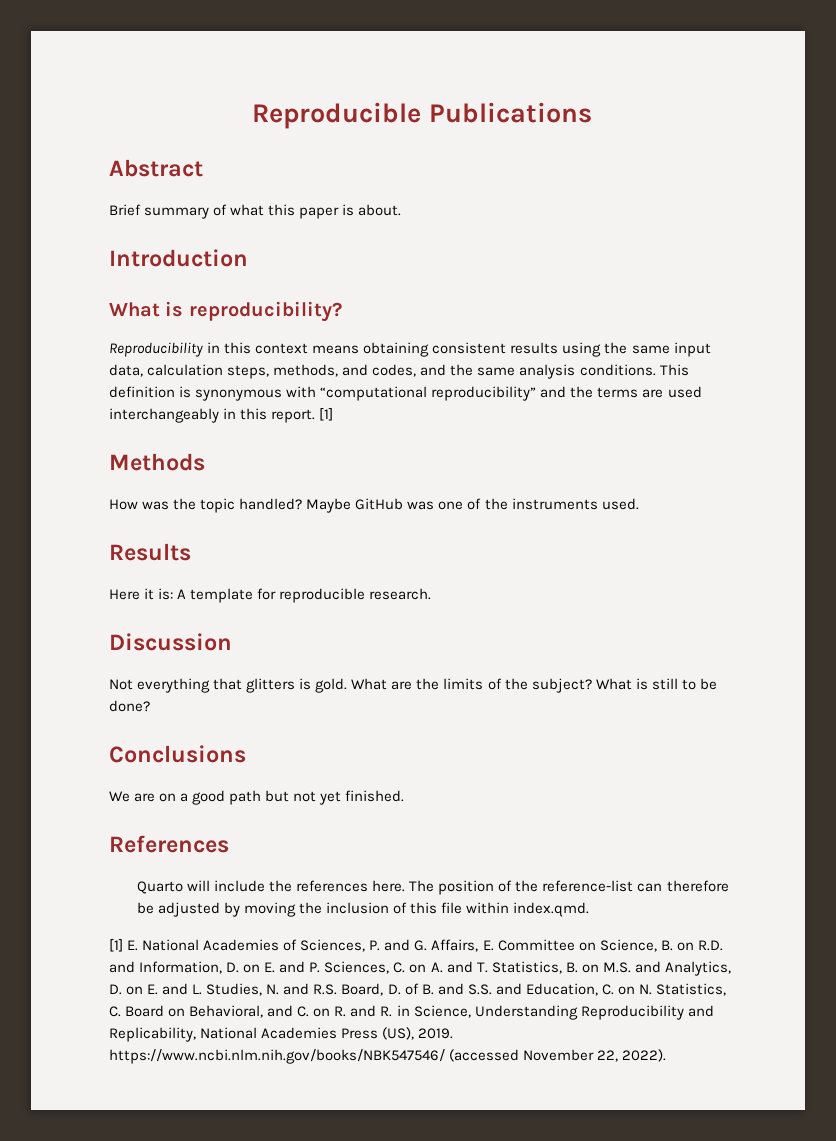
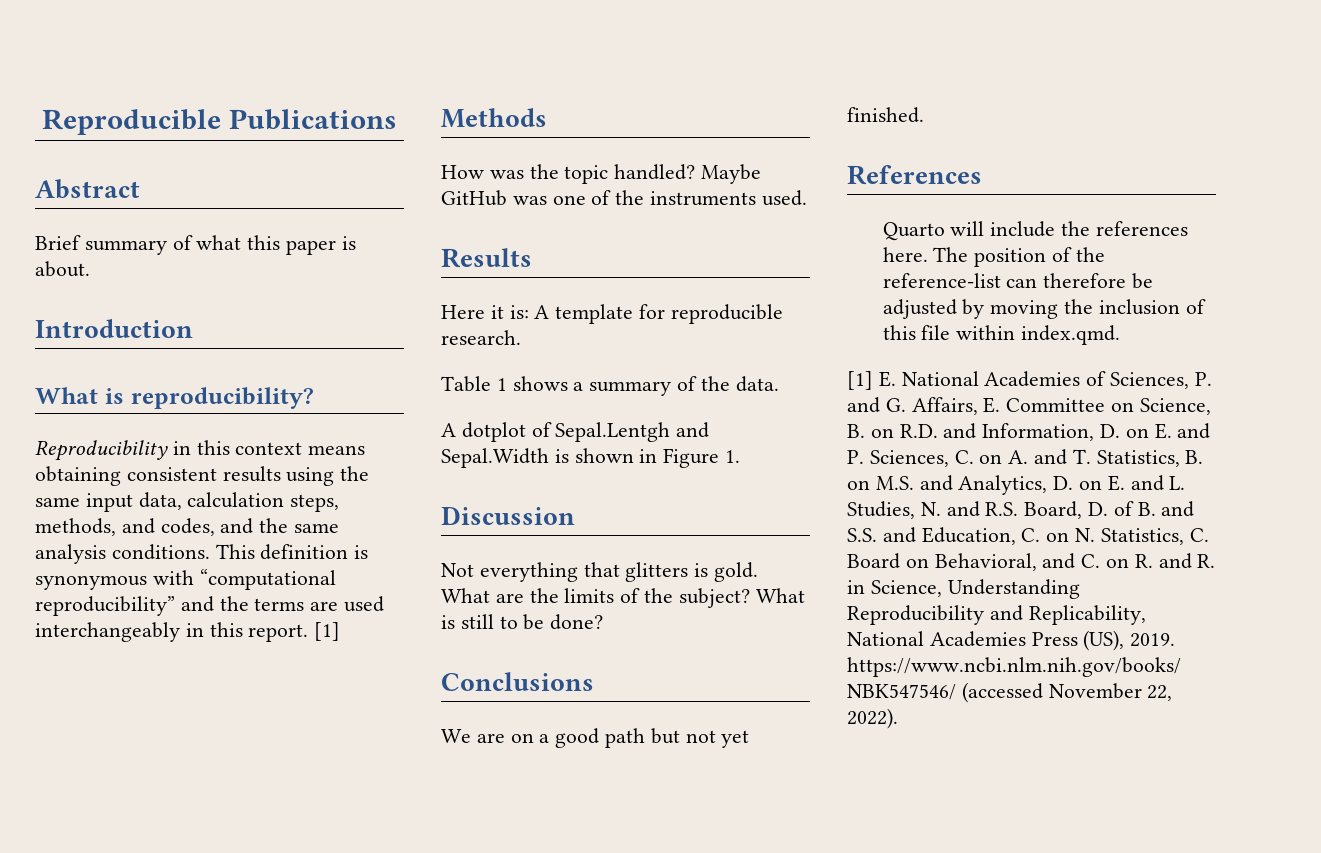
+ Table 1 shows a summary of the data.
+ A dotplot of Sepal.Lentgh and Sepal.Width is shown in Figure 1.

